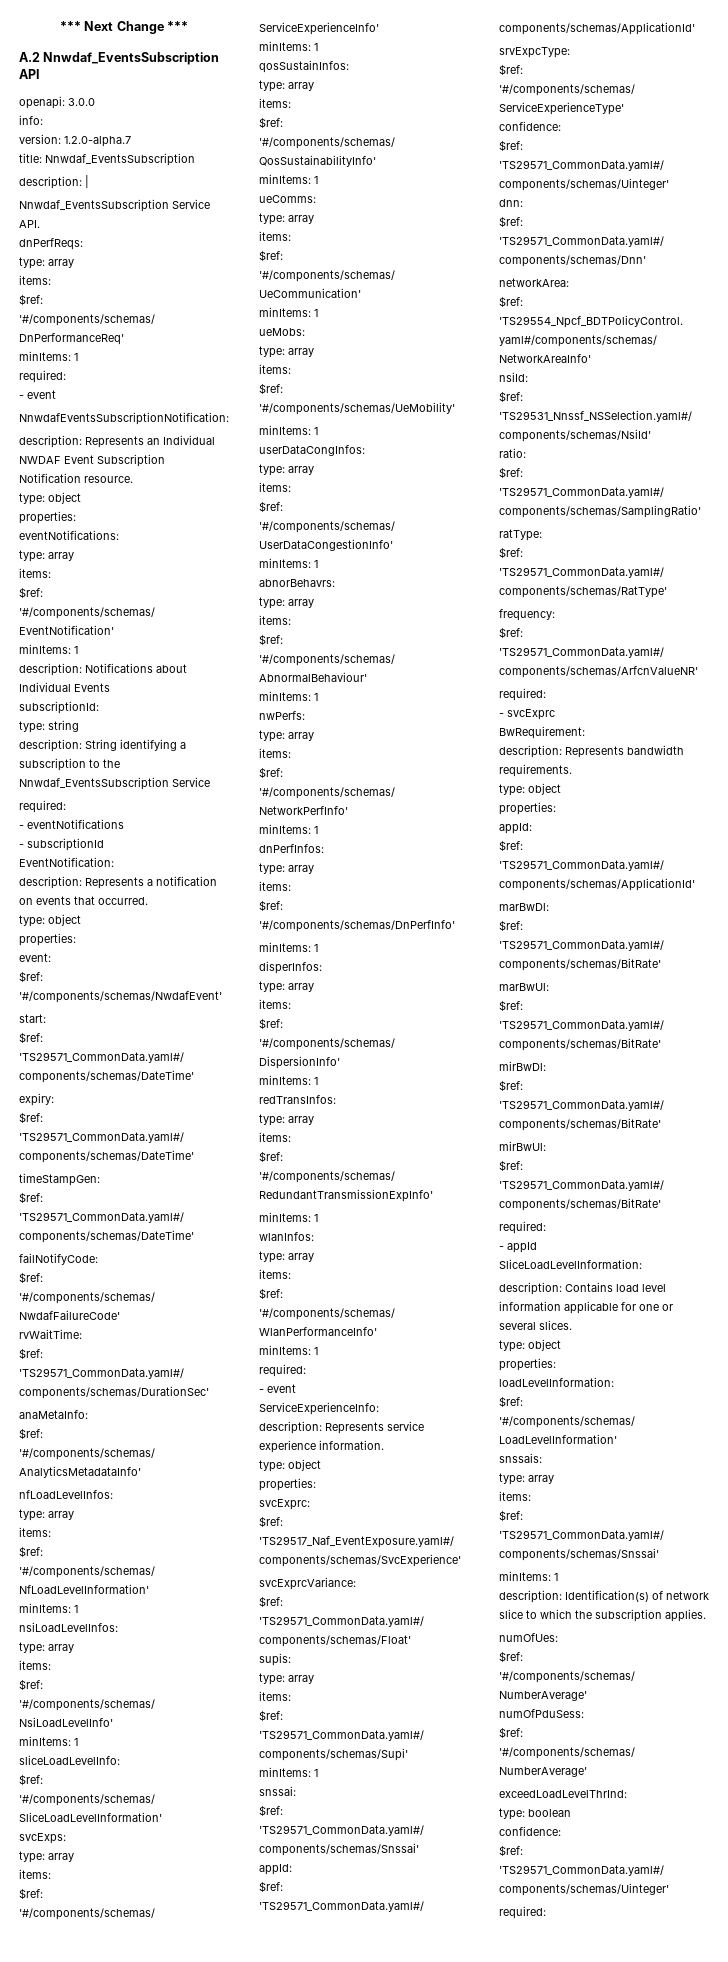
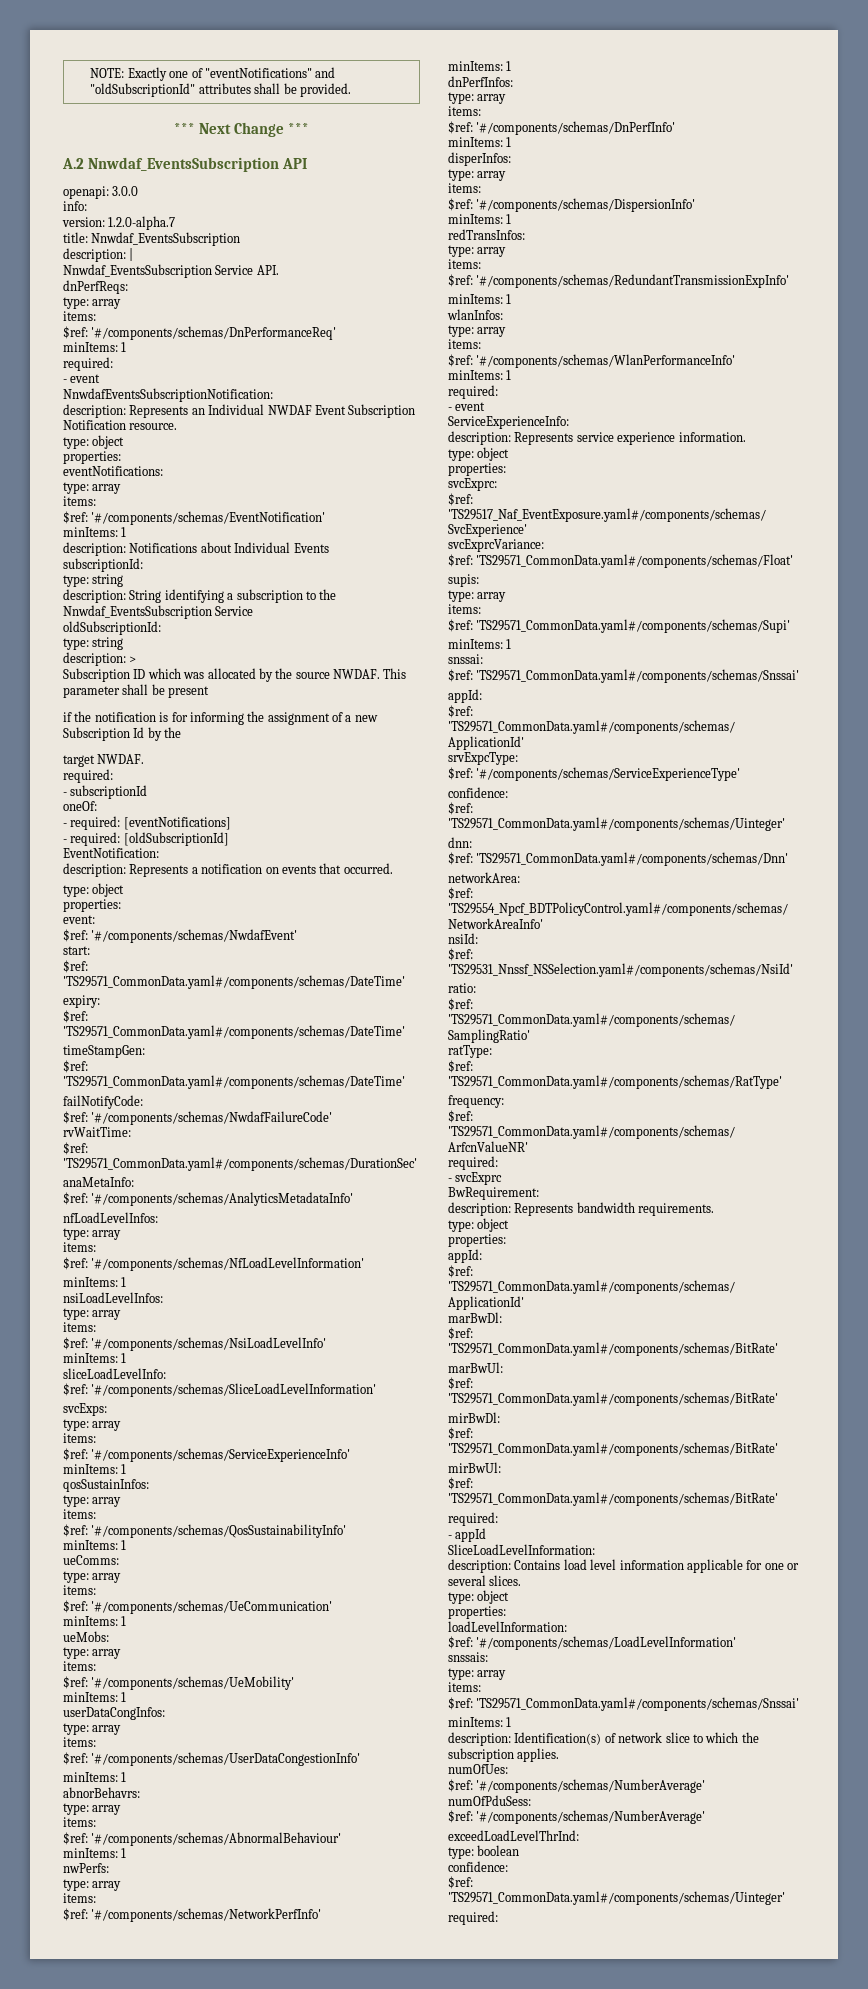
+ NOTE: Exactly one of "eventNotifications" and "oldSubscriptionId" attributes shall be provided.
  description: String identifying a subscription to the Nnwdaf_EventsSubscription Service
+ oldSubscriptionId:
+ type: string
+ description: >
+ Subscription ID which was allocated by the source NWDAF. This parameter shall be present
+ if the notification is for informing the assignment of a new Subscription Id by the
+ target NWDAF.
  required:
- - eventNotifications
  - subscriptionId
+ oneOf:
+ - required: [eventNotifications]
+ - required: [oldSubscriptionId]

